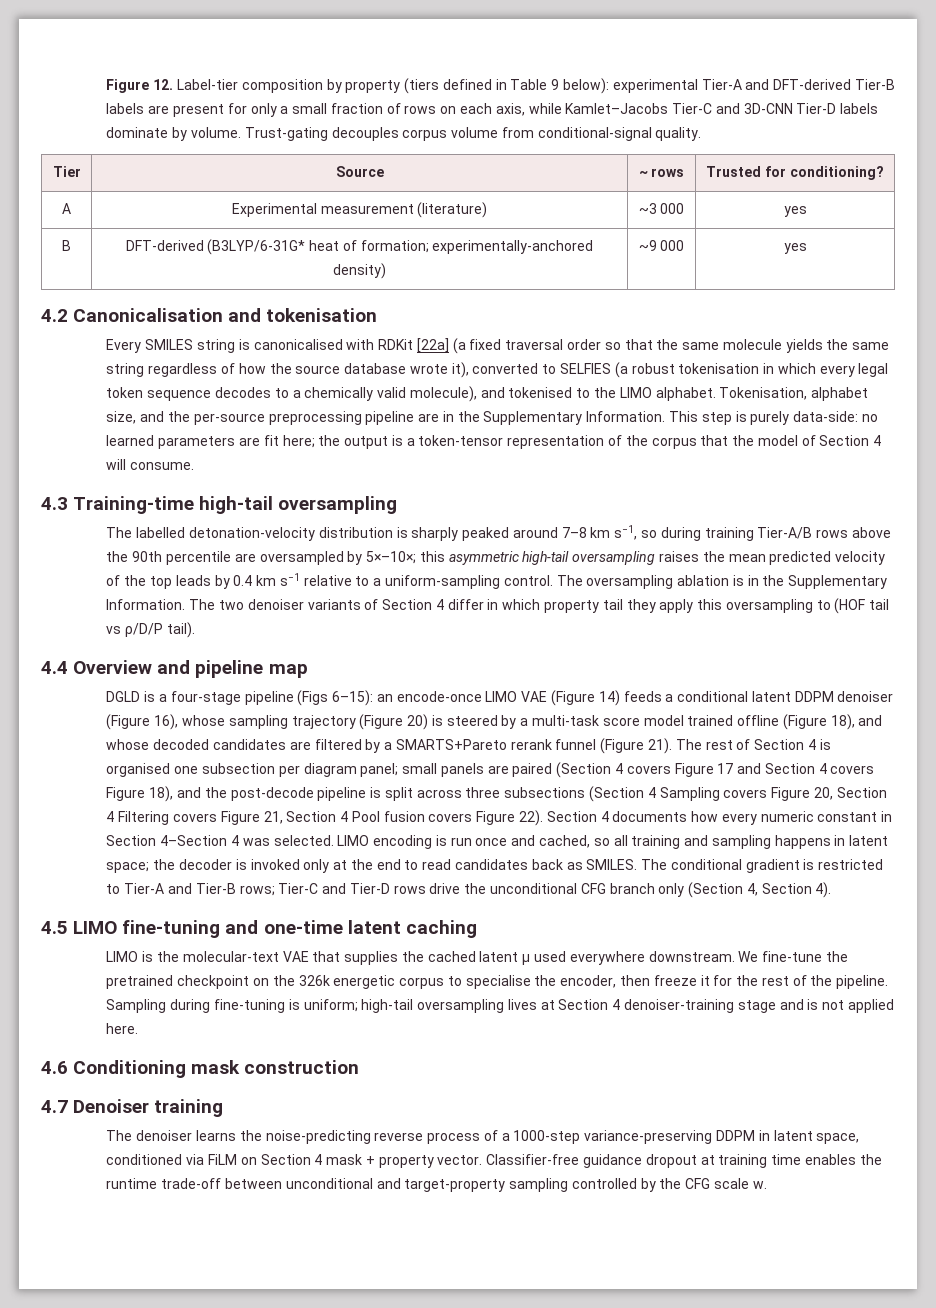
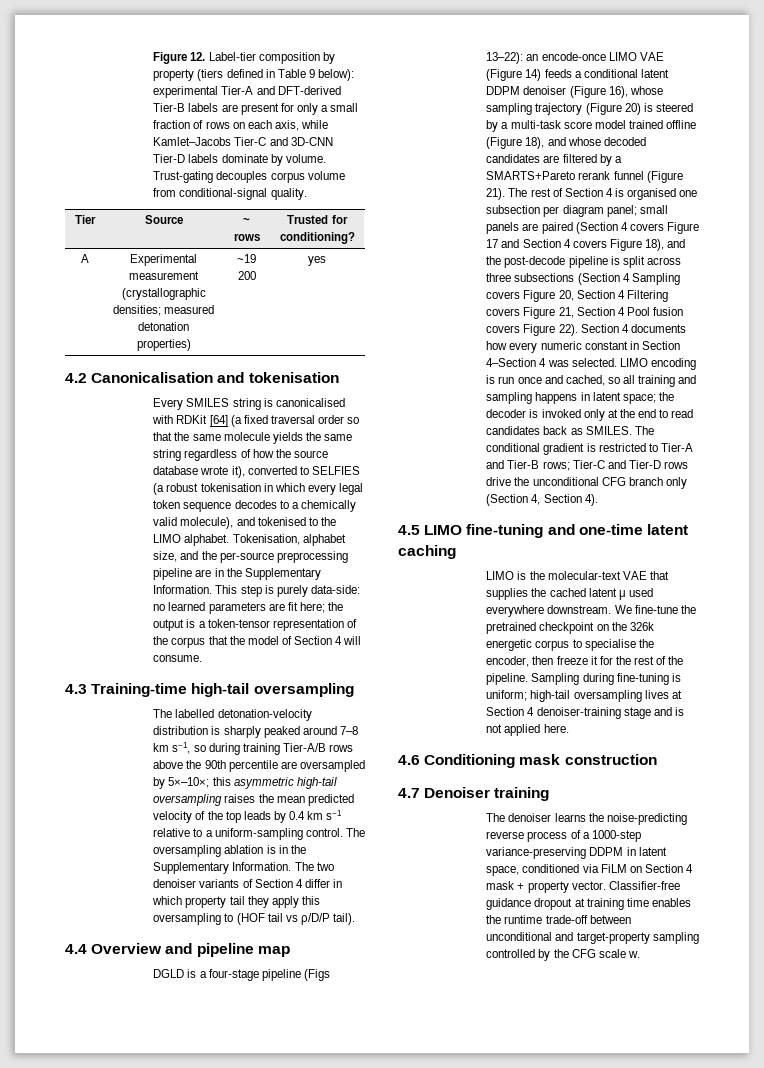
- A | Experimental measurement (literature) | ~3 000 | yes
- B | DFT-derived (B3LYP/6-31G* heat of formation; experimentally-anchored density) | ~9 000 | yes
+ A | Experimental measurement (crystallographic densities; measured detonation properties) | ~19 200 | yes
- Every SMILES string is canonicalised with RDKit [22a] (a fixed traversal order so that the same molecule yields the same string regardless of how the source database wrote it), converted to SELFIES (a robust tokenisation in which every legal token sequence decodes to a chemically valid molecule), and tokenised to the LIMO alphabet.
+ Every SMILES string is canonicalised with RDKit [64] (a fixed traversal order so that the same molecule yields the same string regardless of how the source database wrote it), converted to SELFIES (a robust tokenisation in which every legal token sequence decodes to a chemically valid molecule), and tokenised to the LIMO alphabet.
- DGLD is a four-stage pipeline (Figs 6–15): an encode-once LIMO VAE (Figure 14) feeds a conditional latent DDPM denoiser (Figure 16), whose sampling trajectory (Figure 20) is steered by a multi-task score model trained offline (Figure 18), and whose decoded candidates are filtered by a SMARTS+Pareto rerank funnel (Figure 21).
+ DGLD is a four-stage pipeline (Figs 13–22): an encode-once LIMO VAE (Figure 14) feeds a conditional latent DDPM denoiser (Figure 16), whose sampling trajectory (Figure 20) is steered by a multi-task score model trained offline (Figure 18), and whose decoded candidates are filtered by a SMARTS+Pareto rerank funnel (Figure 21).

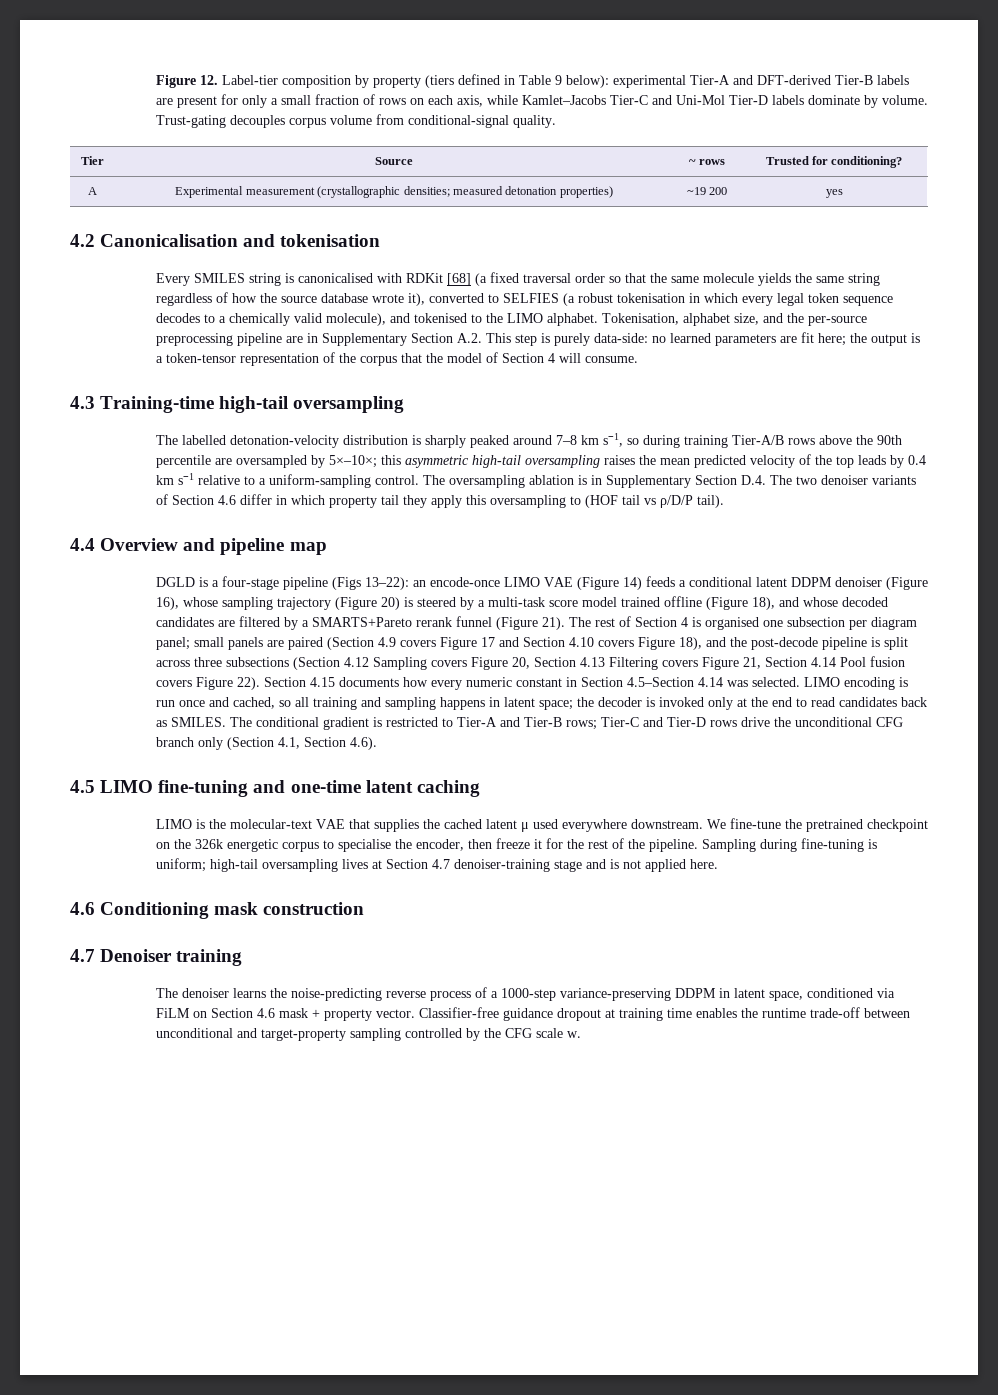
- Figure 12. Label-tier composition by property (tiers defined in Table 9 below): experimental Tier-A and DFT-derived Tier-B labels are present for only a small fraction of rows on each axis, while Kamlet–Jacobs Tier-C and 3D-CNN Tier-D labels dominate by volume.
+ Figure 12. Label-tier composition by property (tiers defined in Table 9 below): experimental Tier-A and DFT-derived Tier-B labels are present for only a small fraction of rows on each axis, while Kamlet–Jacobs Tier-C and Uni-Mol Tier-D labels dominate by volume.
- Every SMILES string is canonicalised with RDKit [64] (a fixed traversal order so that the same molecule yields the same string regardless of how the source database wrote it), converted to SELFIES (a robust tokenisation in which every legal token sequence decodes to a chemically valid molecule), and tokenised to the LIMO alphabet.
+ Every SMILES string is canonicalised with RDKit [68] (a fixed traversal order so that the same molecule yields the same string regardless of how the source database wrote it), converted to SELFIES (a robust tokenisation in which every legal token sequence decodes to a chemically valid molecule), and tokenised to the LIMO alphabet.
- Tokenisation, alphabet size, and the per-source preprocessing pipeline are in the Supplementary Information. This step is purely data-side: no learned parameters are fit here; the output is a token-tensor representation of the corpus that the model of Section 4 will consume.
+ Tokenisation, alphabet size, and the per-source preprocessing pipeline are in Supplementary Section A.2. This step is purely data-side: no learned parameters are fit here; the output is a token-tensor representation of the corpus that the model of Section 4 will consume.
- The oversampling ablation is in the Supplementary Information. The two denoiser variants of Section 4 differ in which property tail they apply this oversampling to (HOF tail vs ρ/D/P tail).
+ The oversampling ablation is in Supplementary Section D.4. The two denoiser variants of Section 4.6 differ in which property tail they apply this oversampling to (HOF tail vs ρ/D/P tail).
- The rest of Section 4 is organised one subsection per diagram panel; small panels are paired (Section 4 covers Figure 17 and Section 4 covers Figure 18), and the post-decode pipeline is split across three subsections (Section 4 Sampling covers Figure 20, Section 4 Filtering covers Figure 21, Section 4 Pool fusion covers Figure 22).
+ The rest of Section 4 is organised one subsection per diagram panel; small panels are paired (Section 4.9 covers Figure 17 and Section 4.10 covers Figure 18), and the post-decode pipeline is split across three subsections (Section 4.12 Sampling covers Figure 20, Section 4.13 Filtering covers Figure 21, Section 4.14 Pool fusion covers Figure 22).
- Section 4 documents how every numeric constant in Section 4–Section 4 was selected.
+ Section 4.15 documents how every numeric constant in Section 4.5–Section 4.14 was selected.
- The conditional gradient is restricted to Tier-A and Tier-B rows; Tier-C and Tier-D rows drive the unconditional CFG branch only (Section 4, Section 4).
+ The conditional gradient is restricted to Tier-A and Tier-B rows; Tier-C and Tier-D rows drive the unconditional CFG branch only (Section 4.1, Section 4.6).
- Sampling during fine-tuning is uniform; high-tail oversampling lives at Section 4 denoiser-training stage and is not applied here.
+ Sampling during fine-tuning is uniform; high-tail oversampling lives at Section 4.7 denoiser-training stage and is not applied here.
- The denoiser learns the noise-predicting reverse process of a 1000-step variance-preserving DDPM in latent space, conditioned via FiLM on Section 4 mask + property vector.
+ The denoiser learns the noise-predicting reverse process of a 1000-step variance-preserving DDPM in latent space, conditioned via FiLM on Section 4.6 mask + property vector.

